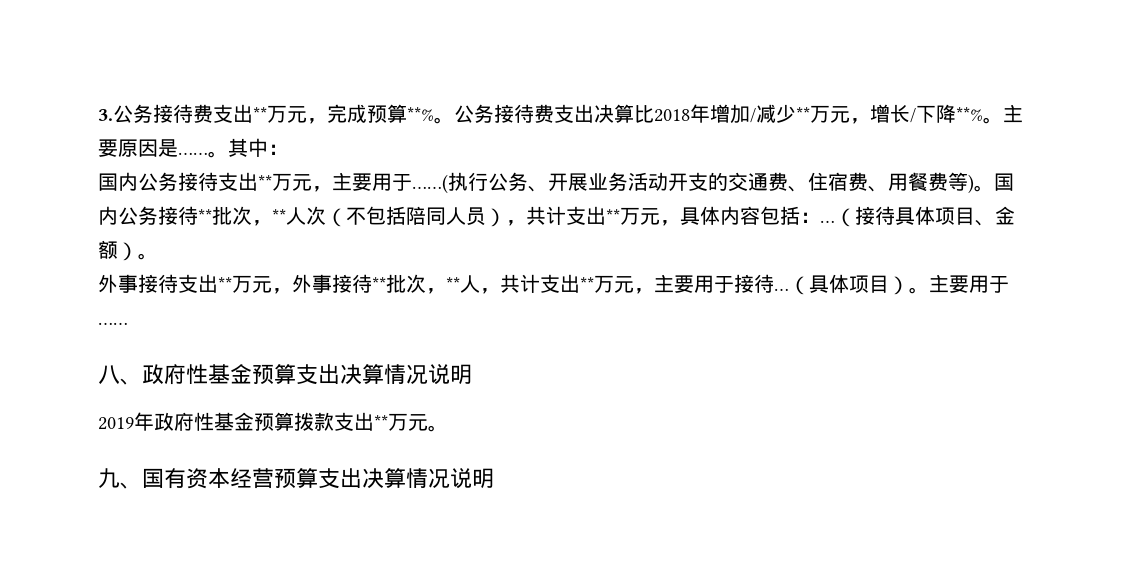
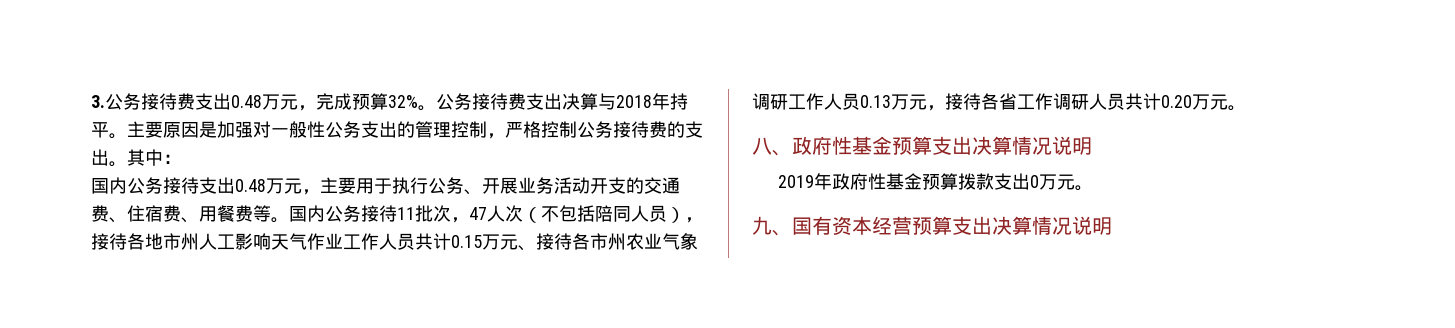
- 3.公务接待费支出**万元，完成预算**%。
+ 3.公务接待费支出0.48万元，完成预算32%。
- 公务接待费支出决算比2018年增加/减少**万元，增长/下降**%。主要原因是……。
+ 公务接待费支出决算与2018年持平。主要原因是加强对一般性公务支出的管理控制，严格控制公务接待费的支出。
- 国内公务接待支出**万元，主要用于……(执行公务、开展业务活动开支的交通费、住宿费、用餐费等)。
+ 国内公务接待支出0.48万元，主要用于执行公务、开展业务活动开支的交通费、住宿费、用餐费等。
- 国内公务接待**批次，**人次（不包括陪同人员），共计支出**万元，具体内容包括：…（接待具体项目、金额）。
- 外事接待支出**万元，外事接待**批次，**人，共计支出**万元，主要用于接待…（具体项目）。主要用于……
+ 国内公务接待11批次，47人次（不包括陪同人员），接待各地市州人工影响天气作业工作人员共计0.15万元、接待各市州农业气象调研工作人员0.13万元，接待各省工作调研人员共计0.20万元。
- 2019年政府性基金预算拨款支出**万元。
+ 2019年政府性基金预算拨款支出0万元。

